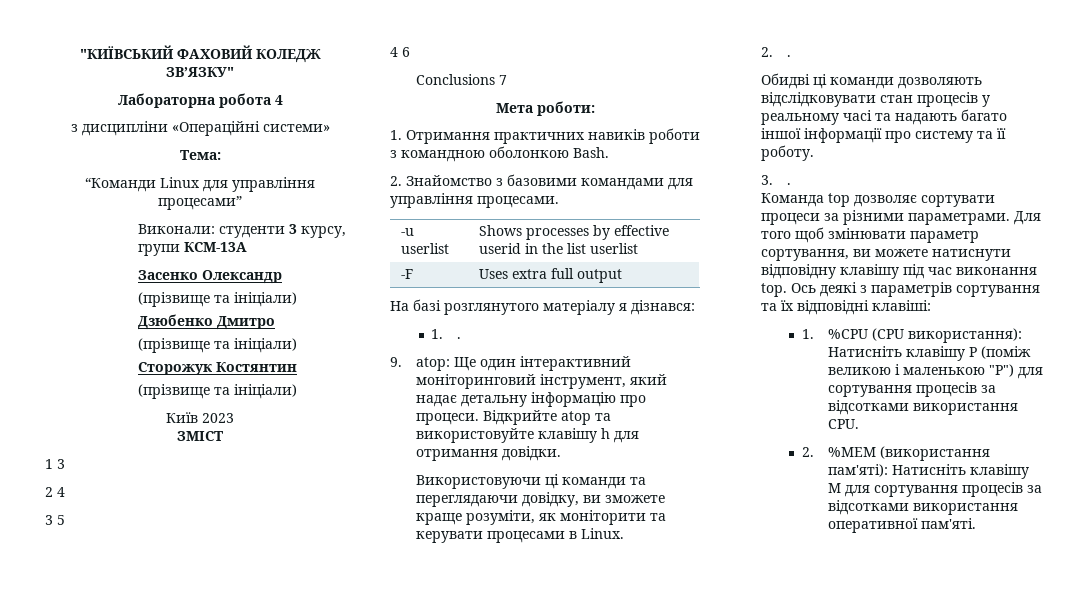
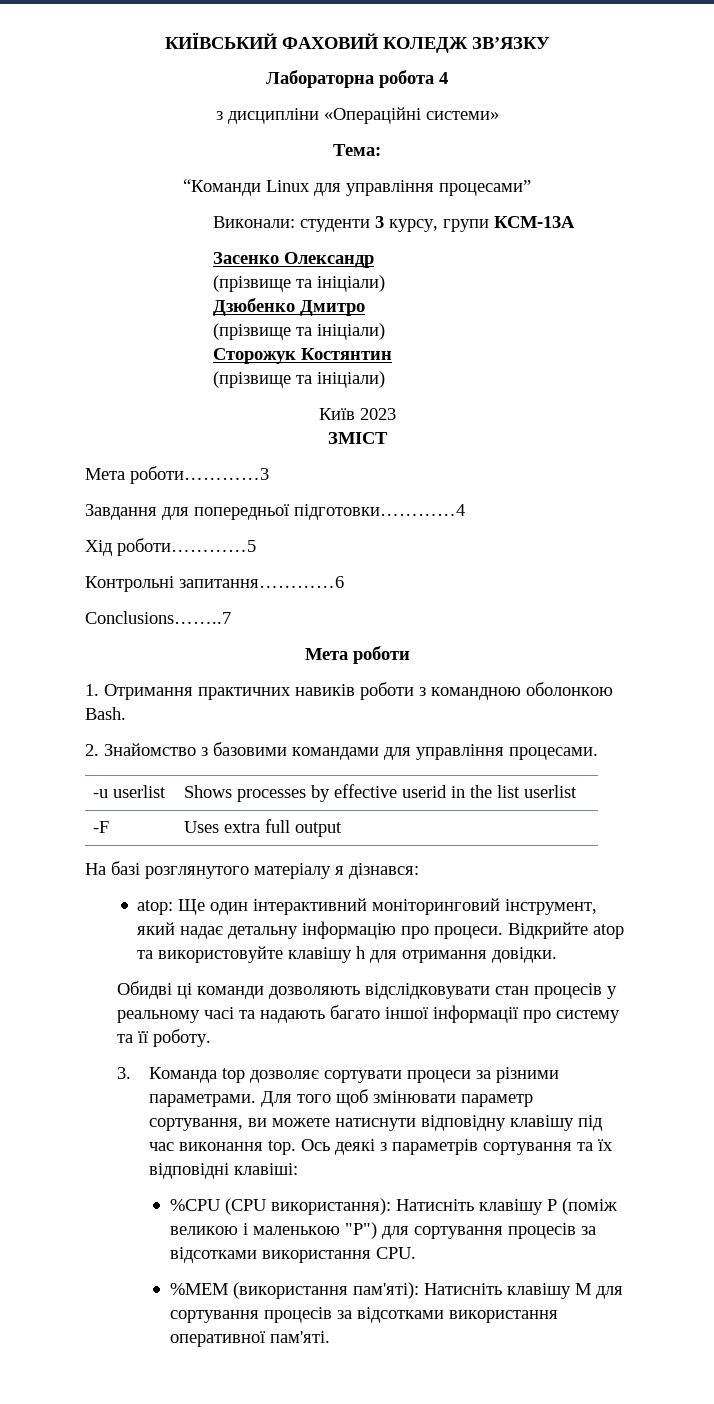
- "КИЇВСЬКИЙ ФАХОВИЙ КОЛЕДЖ ЗВ’ЯЗКУ"
+ КИЇВСЬКИЙ ФАХОВИЙ КОЛЕДЖ ЗВ’ЯЗКУ
- 1 3
- 2 4
- 3 5
- 4 6
- Conclusions 7
- Мета роботи:
+ Мета роботи…………3
+ Завдання для попередньої підготовки…………4
+ Хід роботи…………5
+ Контрольні запитання…………6
+ Conclusions……..7
+ Мета роботи
- 1. .
- 9. atop: Ще один інтерактивний моніторинговий інструмент, який надає детальну інформацію про процеси.
+ atop: Ще один інтерактивний моніторинговий інструмент, який надає детальну інформацію про процеси.
- Використовуючи ці команди та переглядаючи довідку, ви зможете краще розуміти, як моніторити та керувати процесами в Linux.
- 2. .
- 3. .
- Команда top дозволяє сортувати процеси за різними параметрами.
+ 3. Команда top дозволяє сортувати процеси за різними параметрами.
- 1. %CPU (CPU використання): Натисніть клавішу P (поміж великою і маленькою "P") для сортування процесів за відсотками використання CPU.
+ %CPU (CPU використання): Натисніть клавішу P (поміж великою і маленькою "P") для сортування процесів за відсотками використання CPU.
- 2. %MEM (використання пам'яті): Натисніть клавішу M для сортування процесів за відсотками використання оперативної пам'яті.
+ %MEM (використання пам'яті): Натисніть клавішу M для сортування процесів за відсотками використання оперативної пам'яті.

